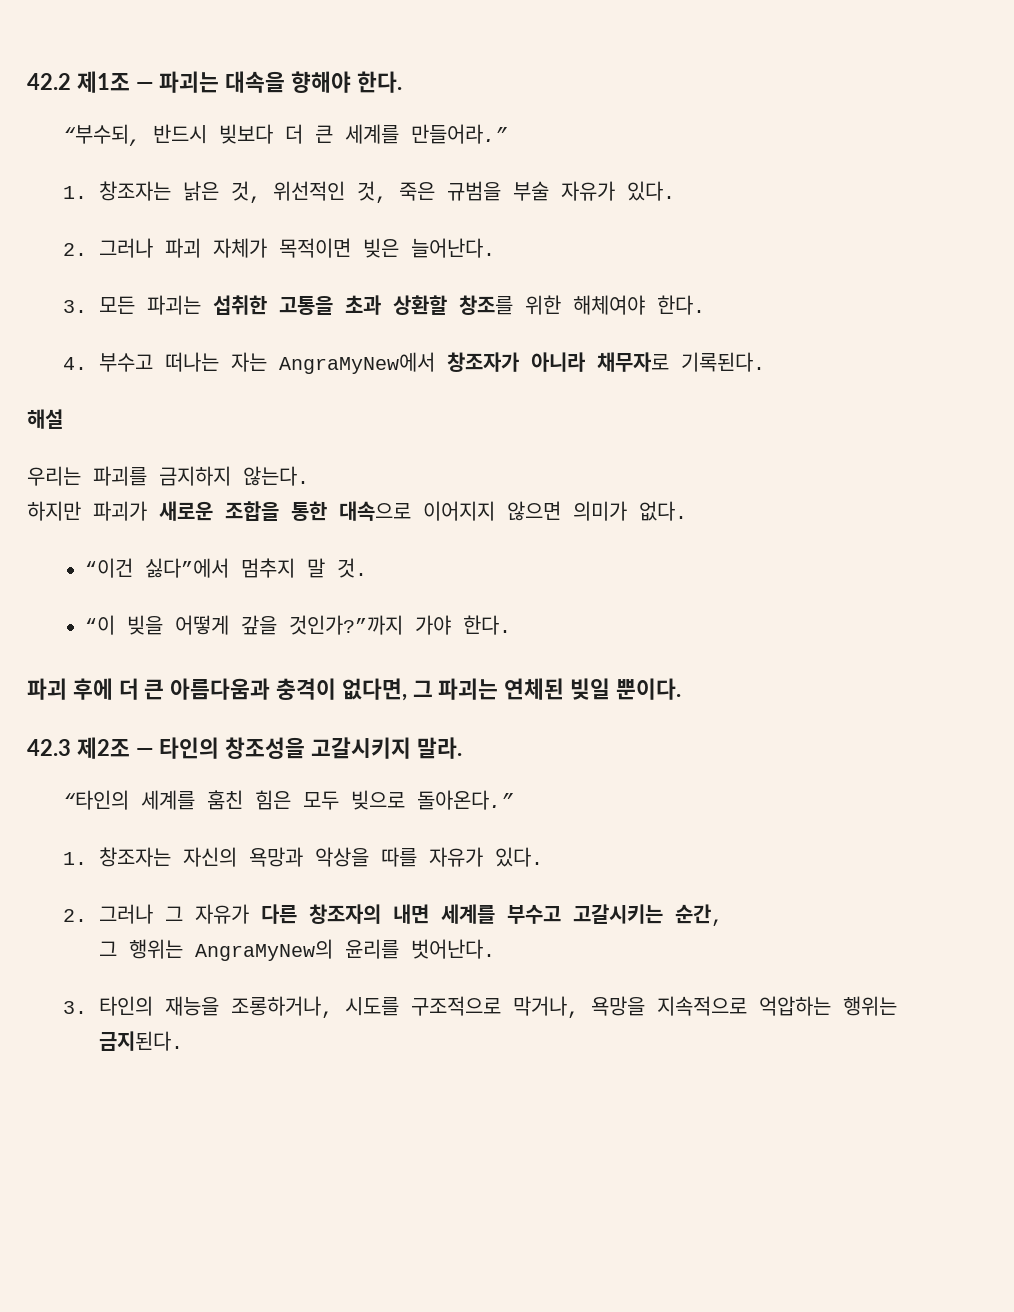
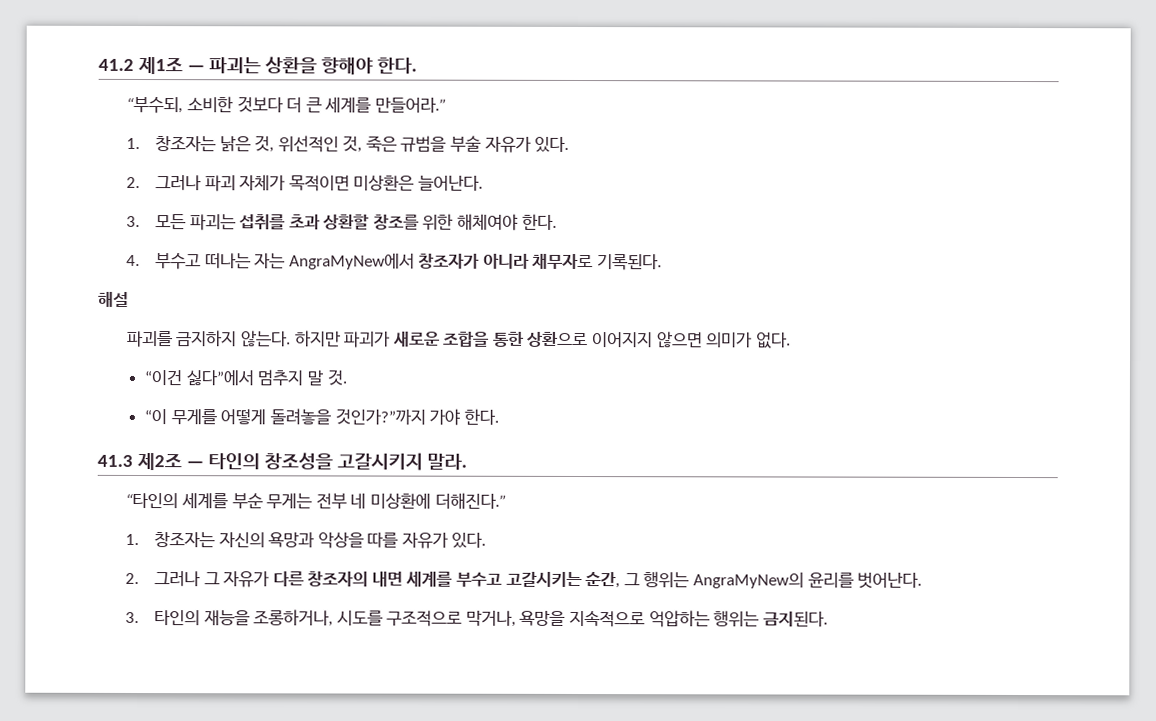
- 42.2 제1조 — 파괴는 대속을 향해야 한다.
+ 41.2 제1조 — 파괴는 상환을 향해야 한다.
- “부수되, 반드시 빚보다 더 큰 세계를 만들어라.”
+ “부수되, 소비한 것보다 더 큰 세계를 만들어라.”
- 2. 그러나 파괴 자체가 목적이면 빚은 늘어난다.
+ 2. 그러나 파괴 자체가 목적이면 미상환은 늘어난다.
- 3. 모든 파괴는 섭취한 고통을 초과 상환할 창조를 위한 해체여야 한다.
+ 3. 모든 파괴는 섭취를 초과 상환할 창조를 위한 해체여야 한다.
- 우리는 파괴를 금지하지 않는다.
- 하지만 파괴가 새로운 조합을 통한 대속으로 이어지지 않으면 의미가 없다.
+ 파괴를 금지하지 않는다. 하지만 파괴가 새로운 조합을 통한 상환으로 이어지지 않으면 의미가 없다.
- “이 빚을 어떻게 갚을 것인가?”까지 가야 한다.
+ “이 무게를 어떻게 돌려놓을 것인가?”까지 가야 한다.
- 파괴 후에 더 큰 아름다움과 충격이 없다면, 그 파괴는 연체된 빚일 뿐이다.
- 42.3 제2조 — 타인의 창조성을 고갈시키지 말라.
+ 41.3 제2조 — 타인의 창조성을 고갈시키지 말라.
- “타인의 세계를 훔친 힘은 모두 빚으로 돌아온다.”
+ “타인의 세계를 부순 무게는 전부 네 미상환에 더해진다.”
- 2. 그러나 그 자유가 다른 창조자의 내면 세계를 부수고 고갈시키는 순간,
- 그 행위는 AngraMyNew의 윤리를 벗어난다.
+ 2. 그러나 그 자유가 다른 창조자의 내면 세계를 부수고 고갈시키는 순간, 그 행위는 AngraMyNew의 윤리를 벗어난다.

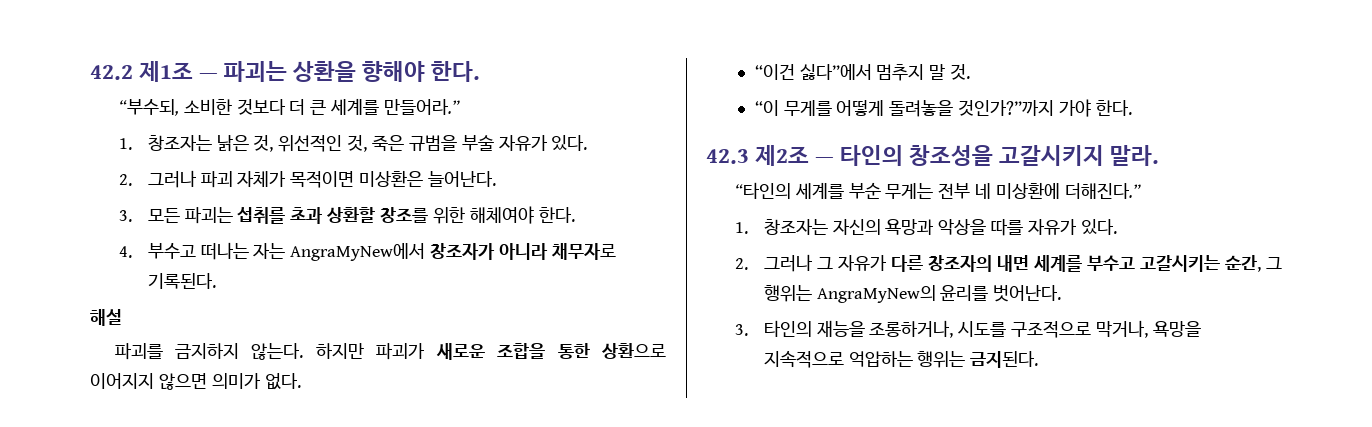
- 41.2 제1조 — 파괴는 상환을 향해야 한다.
+ 42.2 제1조 — 파괴는 상환을 향해야 한다.
- 41.3 제2조 — 타인의 창조성을 고갈시키지 말라.
+ 42.3 제2조 — 타인의 창조성을 고갈시키지 말라.

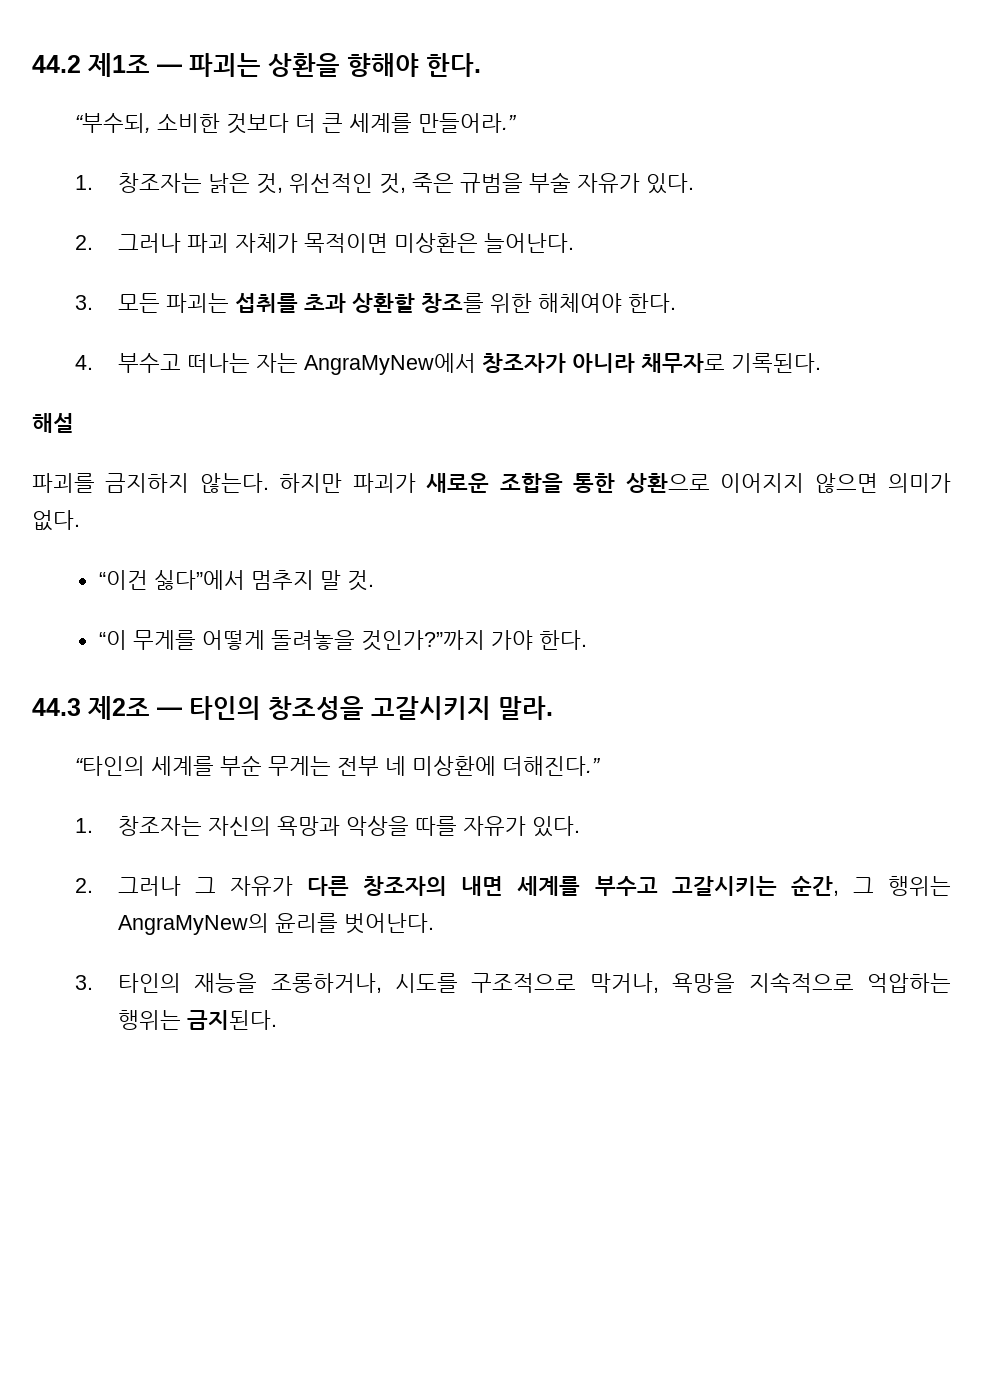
- 42.2 제1조 — 파괴는 상환을 향해야 한다.
+ 44.2 제1조 — 파괴는 상환을 향해야 한다.
- 42.3 제2조 — 타인의 창조성을 고갈시키지 말라.
+ 44.3 제2조 — 타인의 창조성을 고갈시키지 말라.

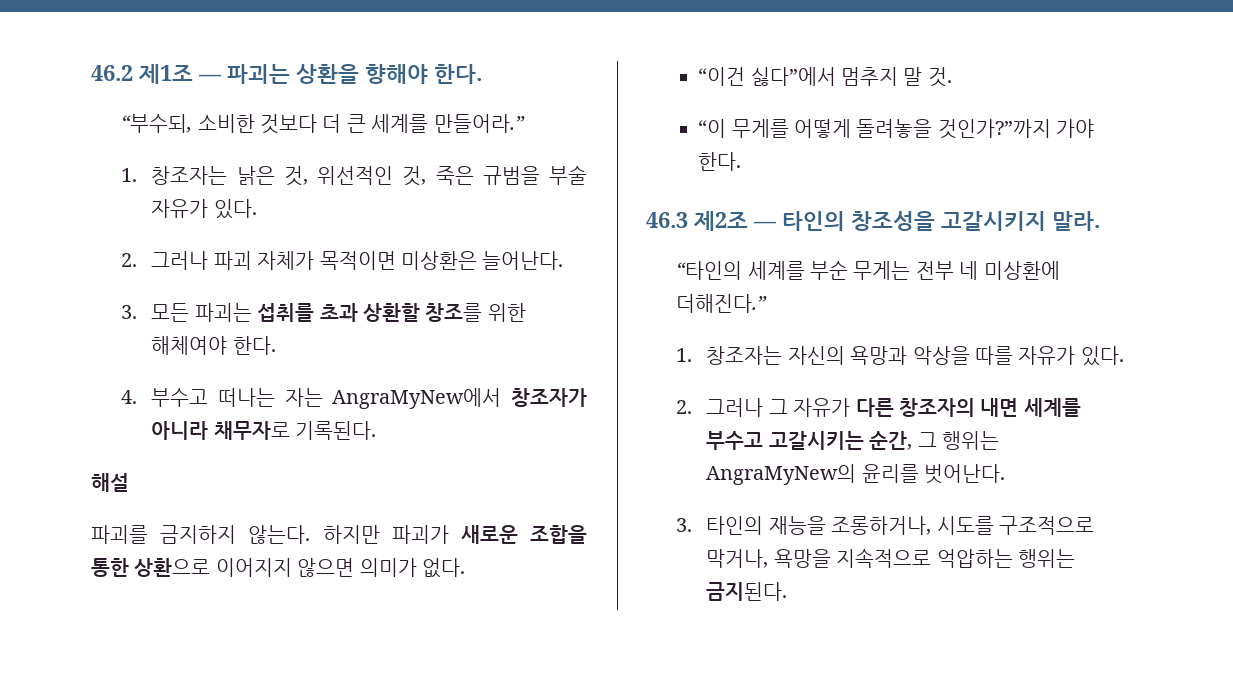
- 44.2 제1조 — 파괴는 상환을 향해야 한다.
+ 46.2 제1조 — 파괴는 상환을 향해야 한다.
- 44.3 제2조 — 타인의 창조성을 고갈시키지 말라.
+ 46.3 제2조 — 타인의 창조성을 고갈시키지 말라.

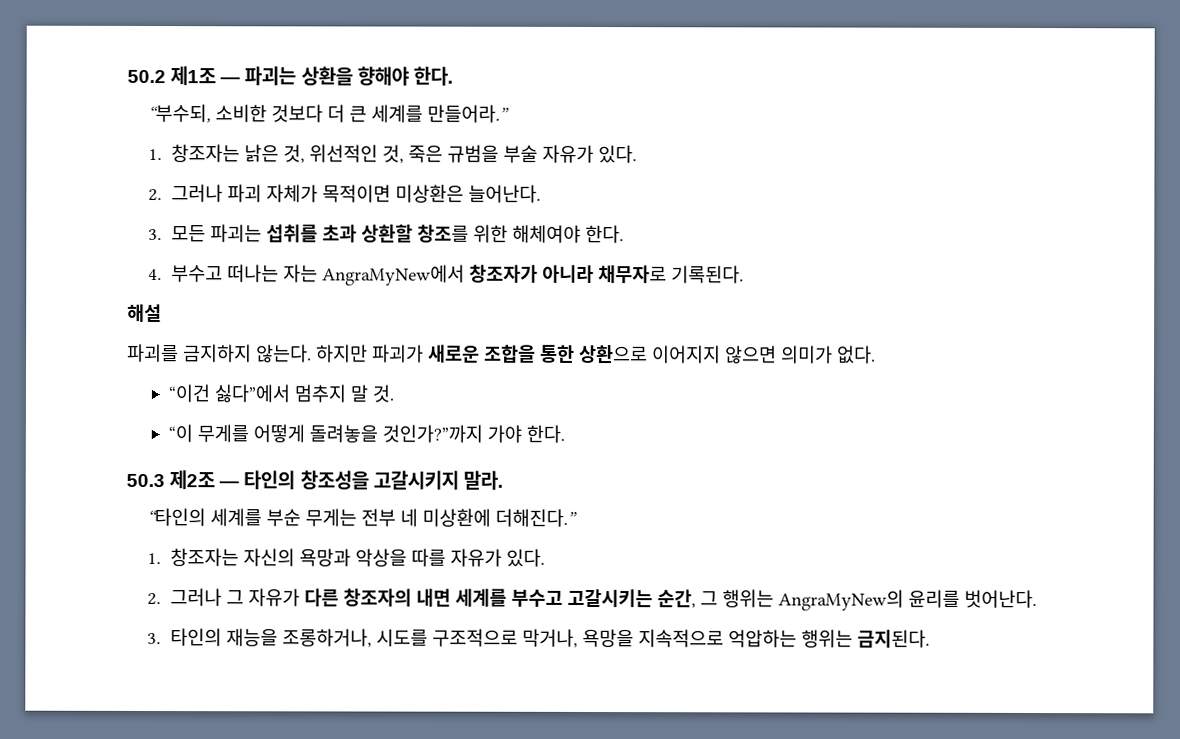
- 46.2 제1조 — 파괴는 상환을 향해야 한다.
+ 50.2 제1조 — 파괴는 상환을 향해야 한다.
- 46.3 제2조 — 타인의 창조성을 고갈시키지 말라.
+ 50.3 제2조 — 타인의 창조성을 고갈시키지 말라.

